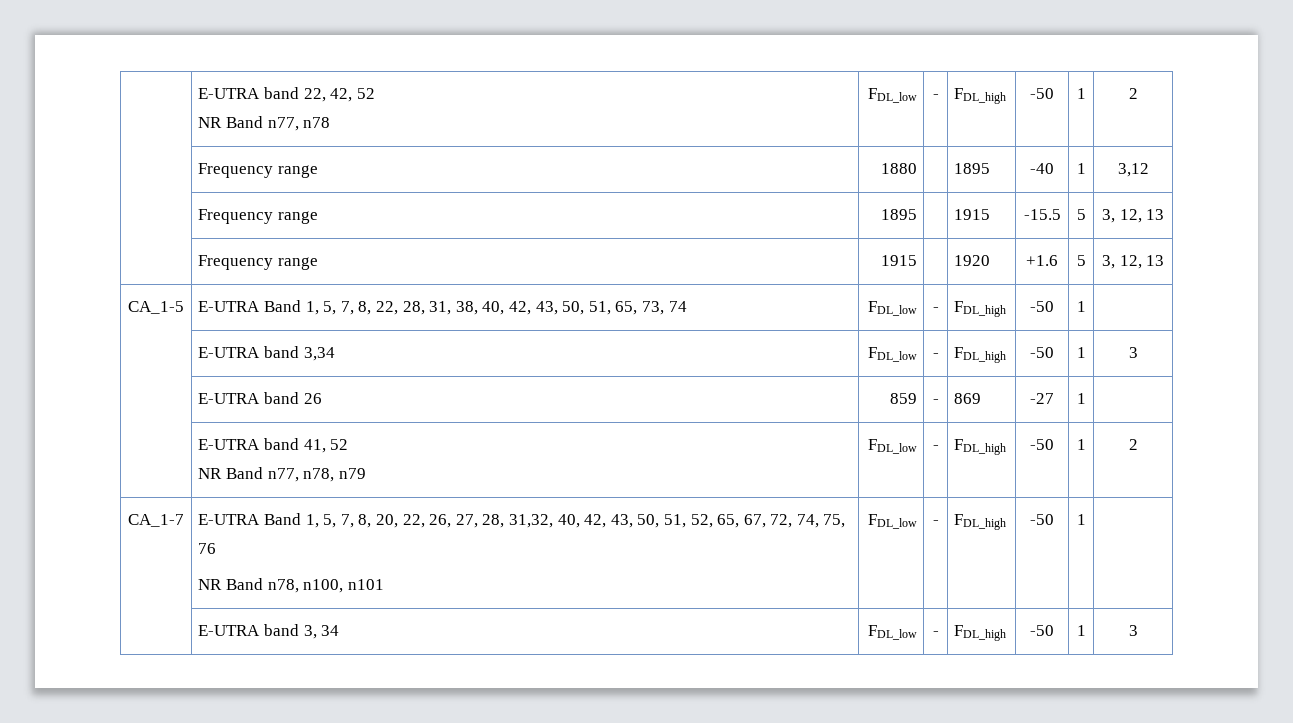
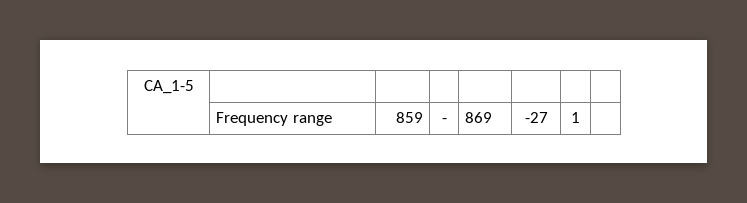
- | E-UTRA band 22, 42, 52
- NR Band n77, n78 | FDL_low | - | FDL_high | -50 | 1 | 2
- | Frequency range | 1880 | | 1895 | -40 | 1 | 3,12
- | Frequency range | 1895 | | 1915 | -15.5 | 5 | 3, 12, 13
- | Frequency range | 1915 | | 1920 | +1.6 | 5 | 3, 12, 13
- CA_1-5 | E-UTRA Band 1, 5, 7, 8, 22, 28, 31, 38, 40, 42, 43, 50, 51, 65, 73, 74 | FDL_low | - | FDL_high | -50 | 1 |
- | E-UTRA band 3,34 | FDL_low | - | FDL_high | -50 | 1 | 3
- | E-UTRA band 26 | 859 | - | 869 | -27 | 1 |
+ CA_1-5 | | | | | | |
+ | Frequency range | 859 | - | 869 | -27 | 1 |
- | E-UTRA band 41, 52
- NR Band n77, n78, n79 | FDL_low | - | FDL_high | -50 | 1 | 2
- CA_1-7 | E-UTRA Band 1, 5, 7, 8, 20, 22, 26, 27, 28, 31,32, 40, 42, 43, 50, 51, 52, 65, 67, 72, 74, 75, 76
- NR Band n78, n100, n101 | FDL_low | - | FDL_high | -50 | 1 |
- | E-UTRA band 3, 34 | FDL_low | - | FDL_high | -50 | 1 | 3

